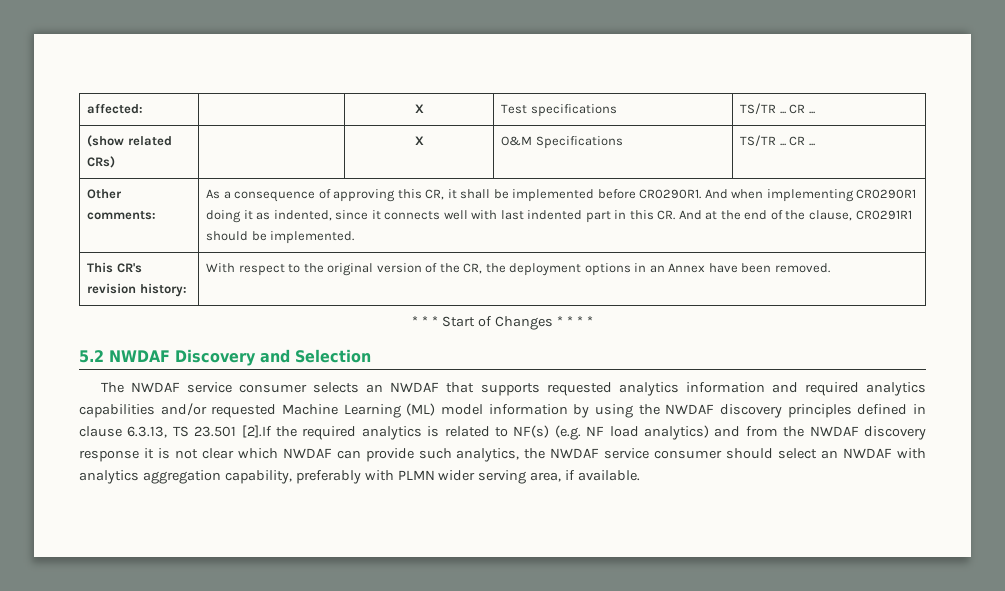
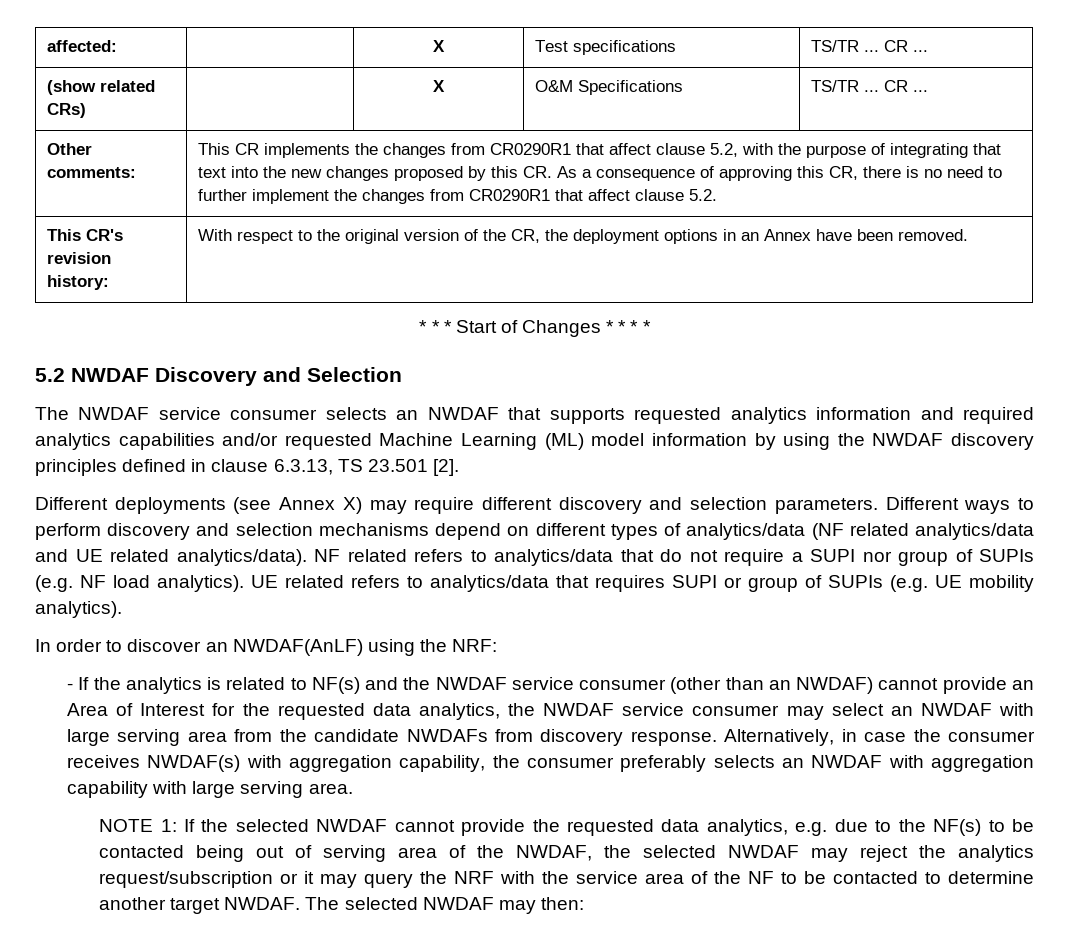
- As a consequence of approving this CR, it shall be implemented before CR0290R1. And when implementing CR0290R1 doing it as indented, since it connects well with last indented part in this CR. And at the end of the clause, CR0291R1 should be implemented.
+ This CR implements the changes from CR0290R1 that affect clause 5.2, with the purpose of integrating that text into the new changes proposed by this CR. As a consequence of approving this CR, there is no need to further implement the changes from CR0290R1 that affect clause 5.2.
- The NWDAF service consumer selects an NWDAF that supports requested analytics information and required analytics capabilities and/or requested Machine Learning (ML) model information by using the NWDAF discovery principles defined in clause 6.3.13, TS 23.501 [2].If the required analytics is related to NF(s) (e.g. NF load analytics) and from the NWDAF discovery response it is not clear which NWDAF can provide such analytics, the NWDAF service consumer should select an NWDAF with analytics aggregation capability, preferably with PLMN wider serving area, if available.
+ The NWDAF service consumer selects an NWDAF that supports requested analytics information and required analytics capabilities and/or requested Machine Learning (ML) model information by using the NWDAF discovery principles defined in clause 6.3.13, TS 23.501 [2].
+ Different deployments (see Annex X) may require different discovery and selection parameters. Different ways to perform discovery and selection mechanisms depend on different types of analytics/data (NF related analytics/data and UE related analytics/data). NF related refers to analytics/data that do not require a SUPI nor group of SUPIs (e.g. NF load analytics). UE related refers to analytics/data that requires SUPI or group of SUPIs (e.g. UE mobility analytics).
+ In order to discover an NWDAF(AnLF) using the NRF:
+ - If the analytics is related to NF(s) and the NWDAF service consumer (other than an NWDAF) cannot provide an Area of Interest for the requested data analytics, the NWDAF service consumer may select an NWDAF with large serving area from the candidate NWDAFs from discovery response. Alternatively, in case the consumer receives NWDAF(s) with aggregation capability, the consumer preferably selects an NWDAF with aggregation capability with large serving area.
+ NOTE 1: If the selected NWDAF cannot provide the requested data analytics, e.g. due to the NF(s) to be contacted being out of serving area of the NWDAF, the selected NWDAF may reject the analytics request/subscription or it may query the NRF with the service area of the NF to be contacted to determine another target NWDAF. The selected NWDAF may then:

